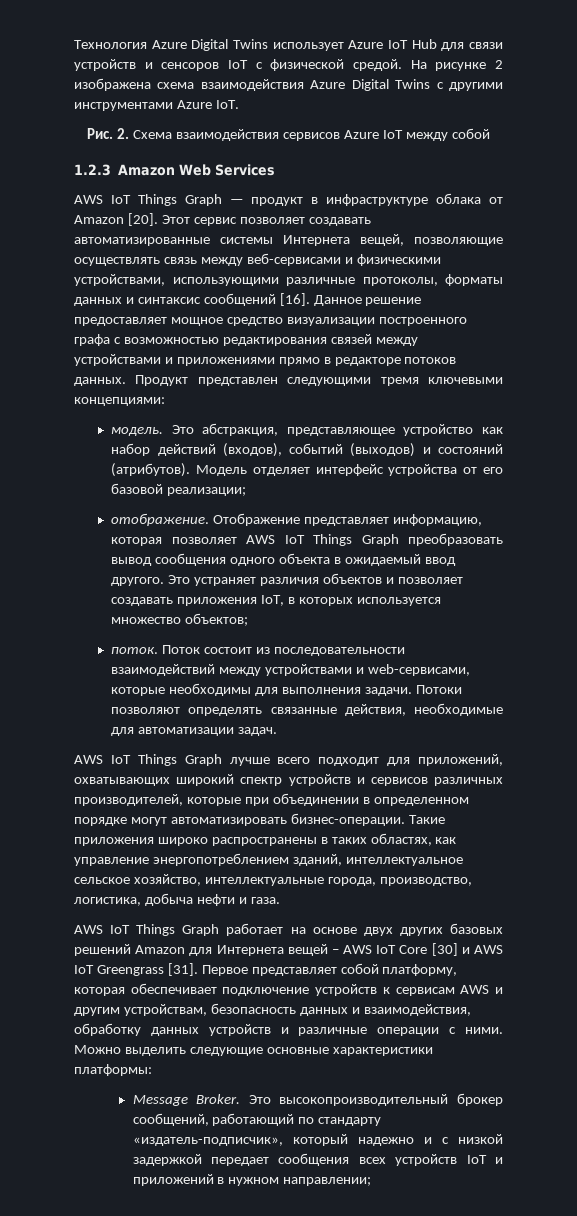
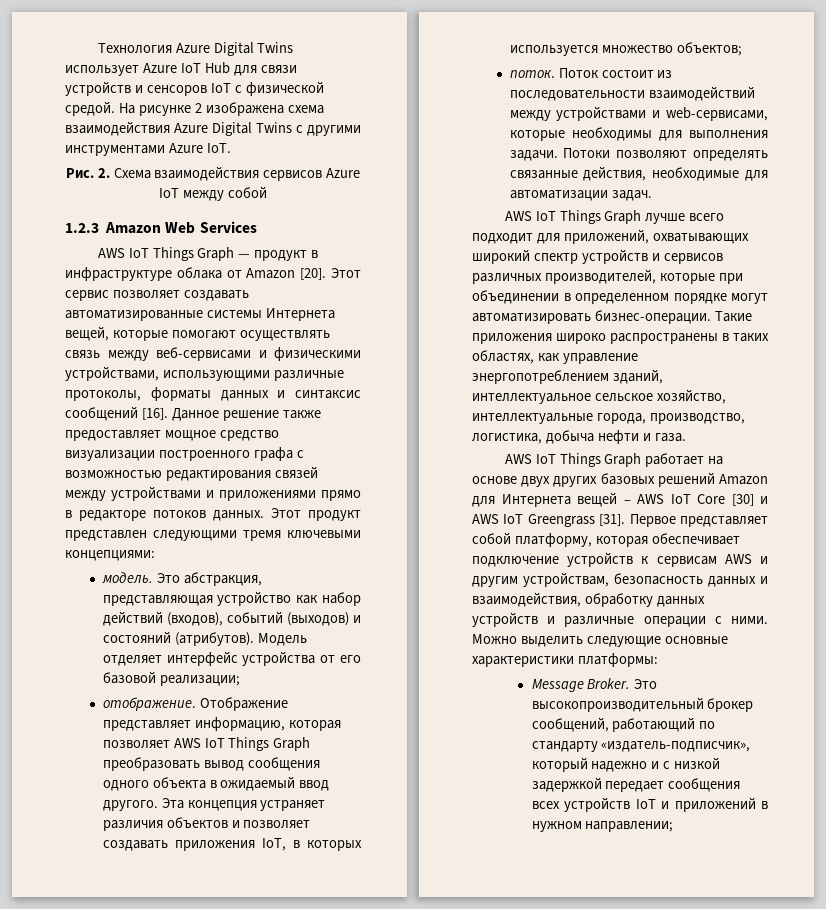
- Этот сервис позволяет создавать автоматизированные системы Интернета вещей, позволяющие осуществлять связь между веб-сервисами и физическими устройствами, использующими различные протоколы, форматы данных и синтаксис сообщений [16].
+ Этот сервис позволяет создавать автоматизированные системы Интернета вещей, которые помогают осуществлять связь между веб-сервисами и физическими устройствами, использующими различные протоколы, форматы данных и синтаксис сообщений [16].
- Данное решение предоставляет мощное средство визуализации построенного графа с возможностью редактирования связей между устройствами и приложениями прямо в редакторе потоков данных.
+ Данное решение также предоставляет мощное средство визуализации построенного графа с возможностью редактирования связей между устройствами и приложениями прямо в редакторе потоков данных.
- Продукт представлен следующими тремя ключевыми концепциями:
+ Этот продукт представлен следующими тремя ключевыми концепциями:
- Это абстракция, представляющее устройство как набор действий (входов), событий (выходов) и состояний (атрибутов).
+ Это абстракция, представляющая устройство как набор действий (входов), событий (выходов) и состояний (атрибутов).
- Это устраняет различия объектов и позволяет создавать приложения IoT, в которых используется множество объектов;
+ Эта концепция устраняет различия объектов и позволяет создавать приложения IoT, в которых используется множество объектов;

